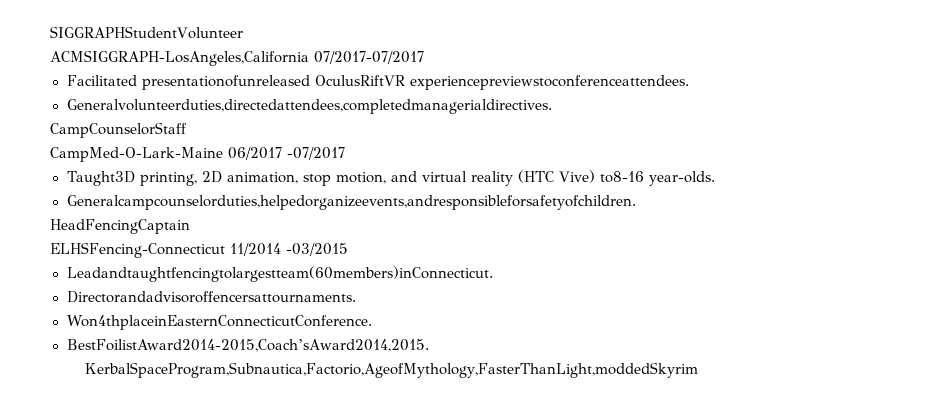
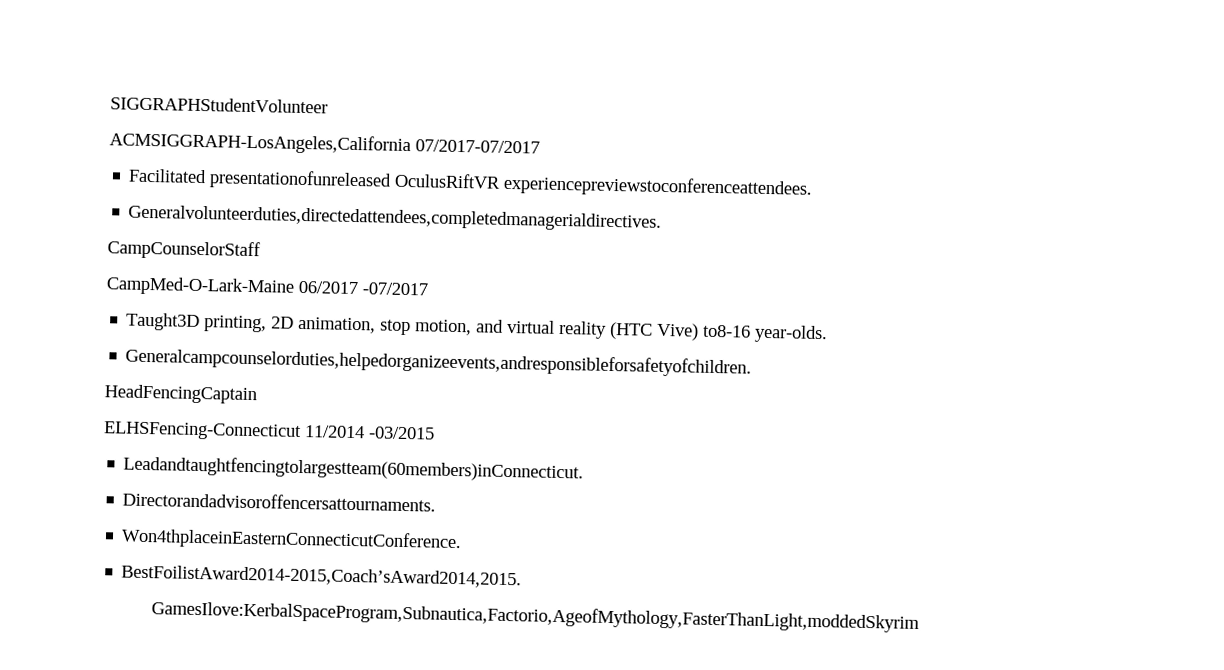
- KerbalSpaceProgram,Subnautica,Factorio,AgeofMythology,FasterThanLight,moddedSkyrim
+ GamesIlove:KerbalSpaceProgram,Subnautica,Factorio,AgeofMythology,FasterThanLight,moddedSkyrim

